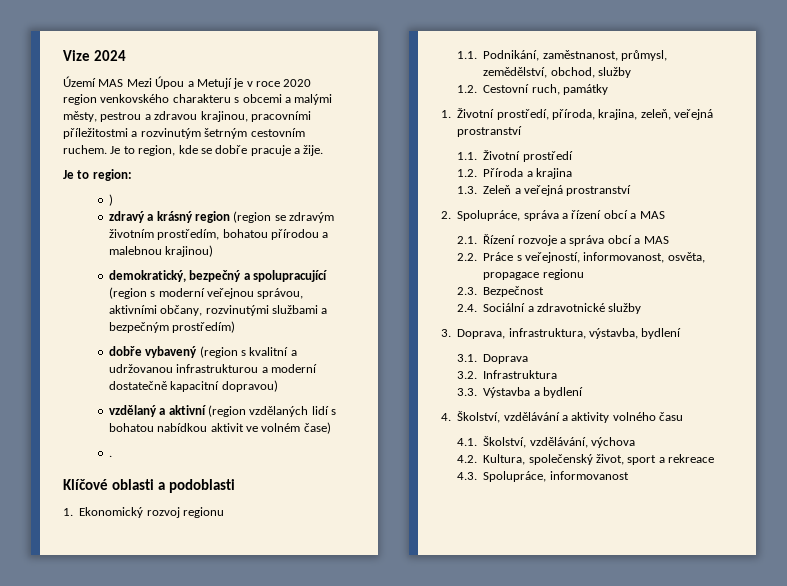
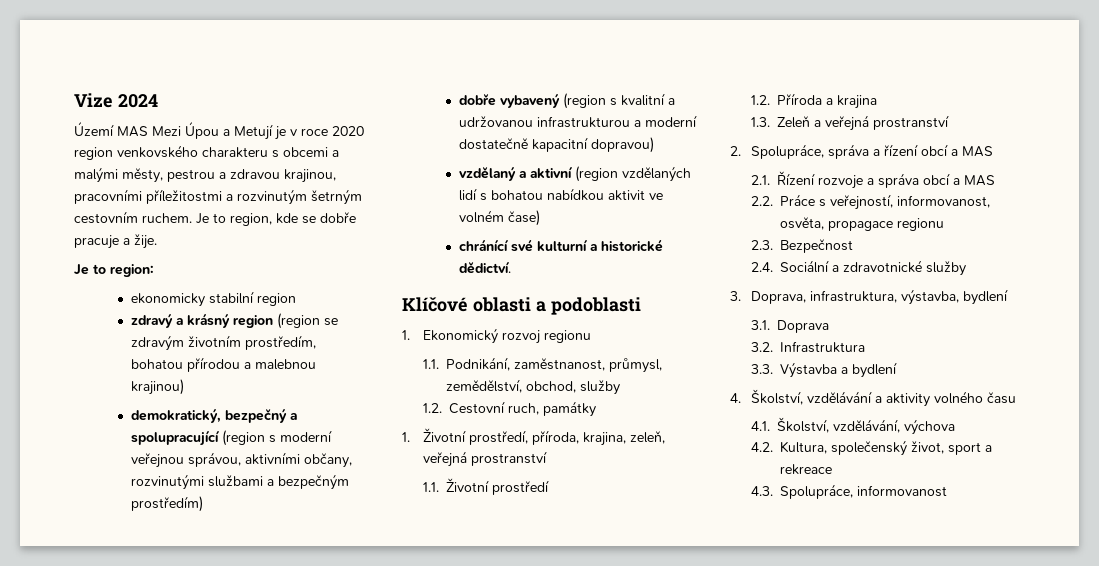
- )
+ ekonomicky stabilní region
- .
+ chránící své kulturní a historické dědictví.

